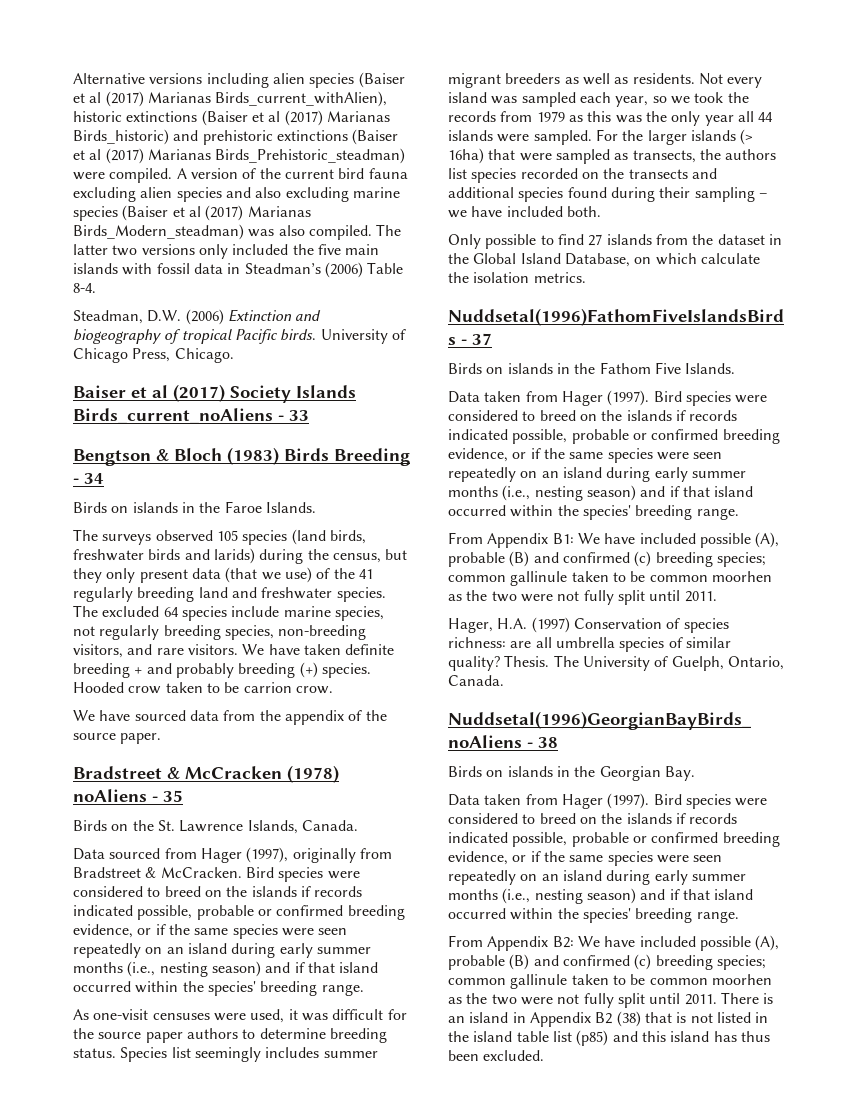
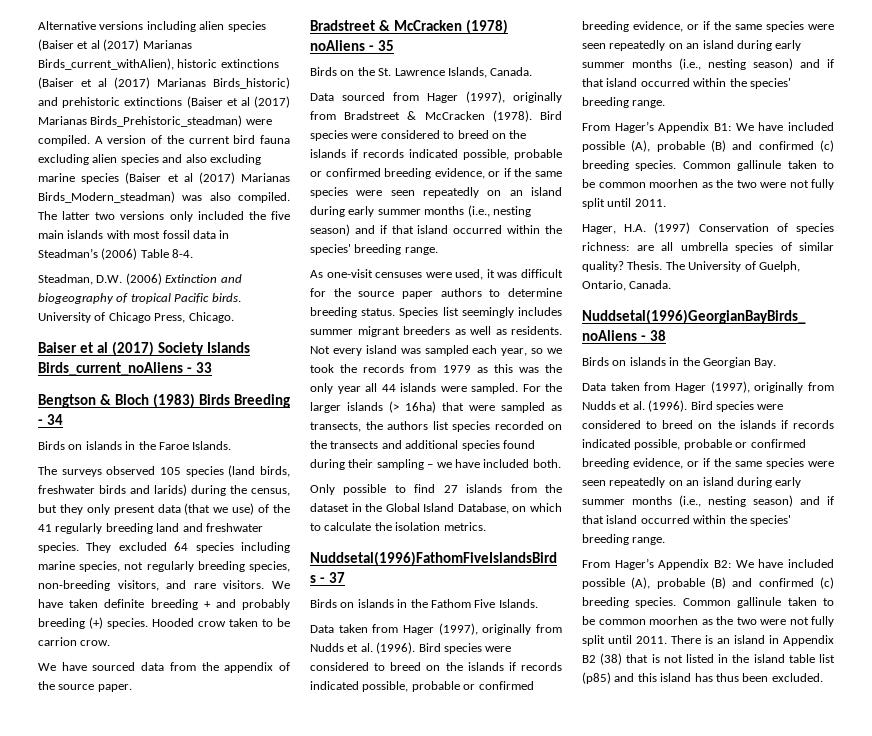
- The latter two versions only included the five main islands with fossil data in Steadman’s (2006) Table 8-4.
+ The latter two versions only included the five main islands with most fossil data in Steadman’s (2006) Table 8-4.
- The excluded 64 species include marine species, not regularly breeding species, non-breeding visitors, and rare visitors.
+ They excluded 64 species including marine species, not regularly breeding species, non-breeding visitors, and rare visitors.
- Data sourced from Hager (1997), originally from Bradstreet & McCracken.
+ Data sourced from Hager (1997), originally from Bradstreet & McCracken (1978).
- Only possible to find 27 islands from the dataset in the Global Island Database, on which calculate the isolation metrics.
+ Only possible to find 27 islands from the dataset in the Global Island Database, on which to calculate the isolation metrics.
  Birds on islands in the Fathom Five Islands.
- Data taken from Hager (1997).
+ Data taken from Hager (1997), originally from Nudds et al. (1996).
- From Appendix B1: We have included possible (A), probable (B) and confirmed (c) breeding species; common gallinule taken to be common moorhen as the two were not fully split until 2011.
+ From Hager’s Appendix B1: We have included possible (A), probable (B) and confirmed (c) breeding species. Common gallinule taken to be common moorhen as the two were not fully split until 2011.
  Birds on islands in the Georgian Bay.
- Data taken from Hager (1997).
+ Data taken from Hager (1997), originally from Nudds et al. (1996).
- From Appendix B2: We have included possible (A), probable (B) and confirmed (c) breeding species; common gallinule taken to be common moorhen as the two were not fully split until 2011.
+ From Hager’s Appendix B2: We have included possible (A), probable (B) and confirmed (c) breeding species. Common gallinule taken to be common moorhen as the two were not fully split until 2011.

